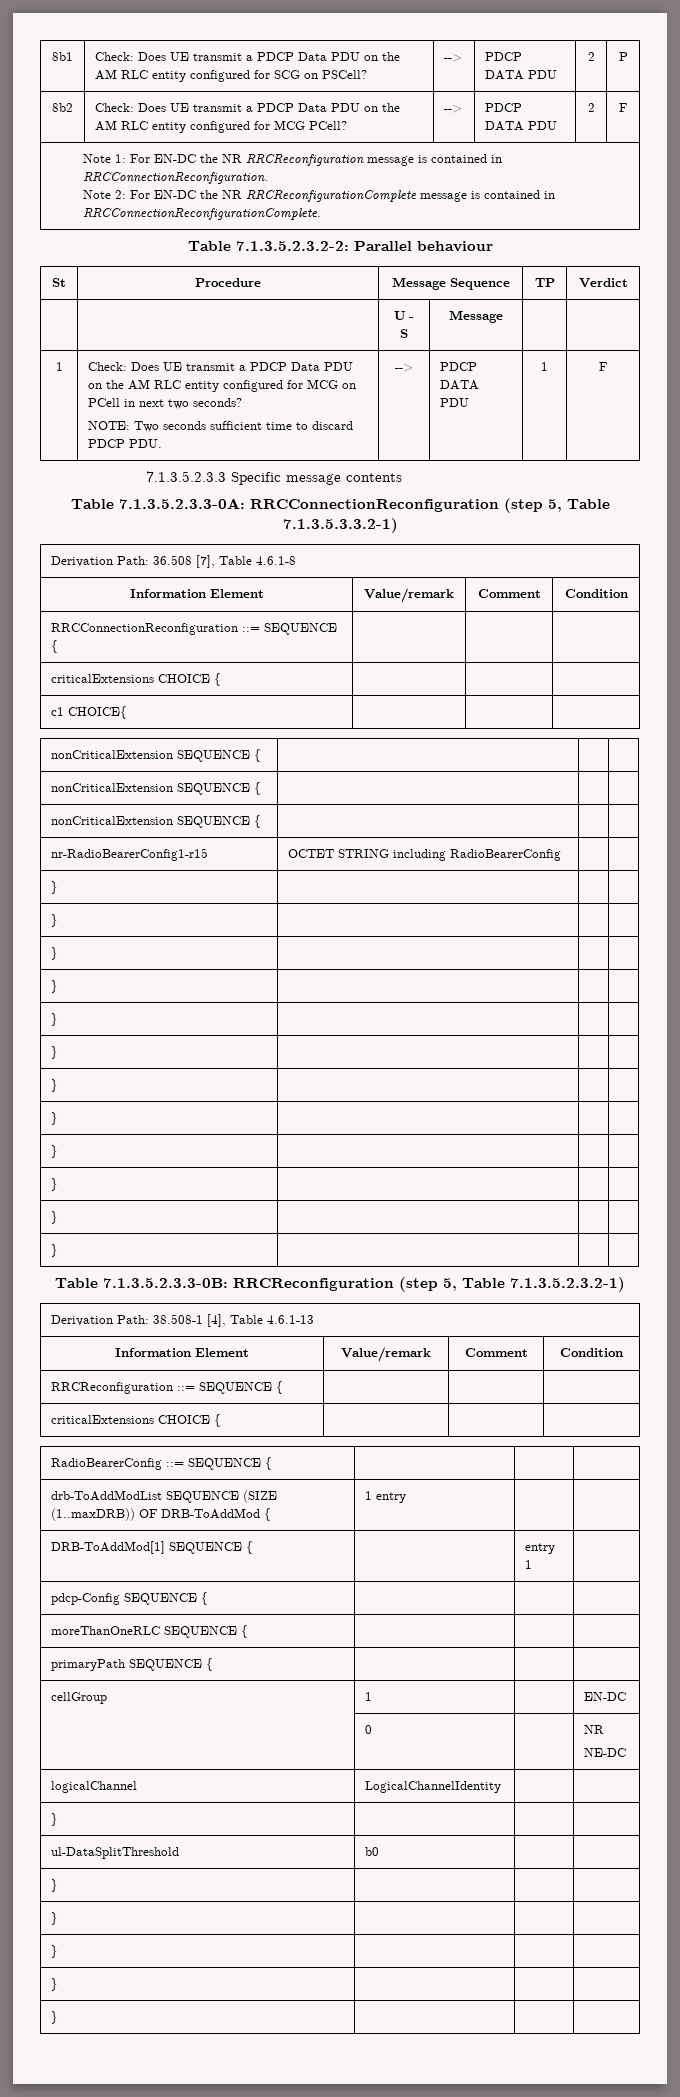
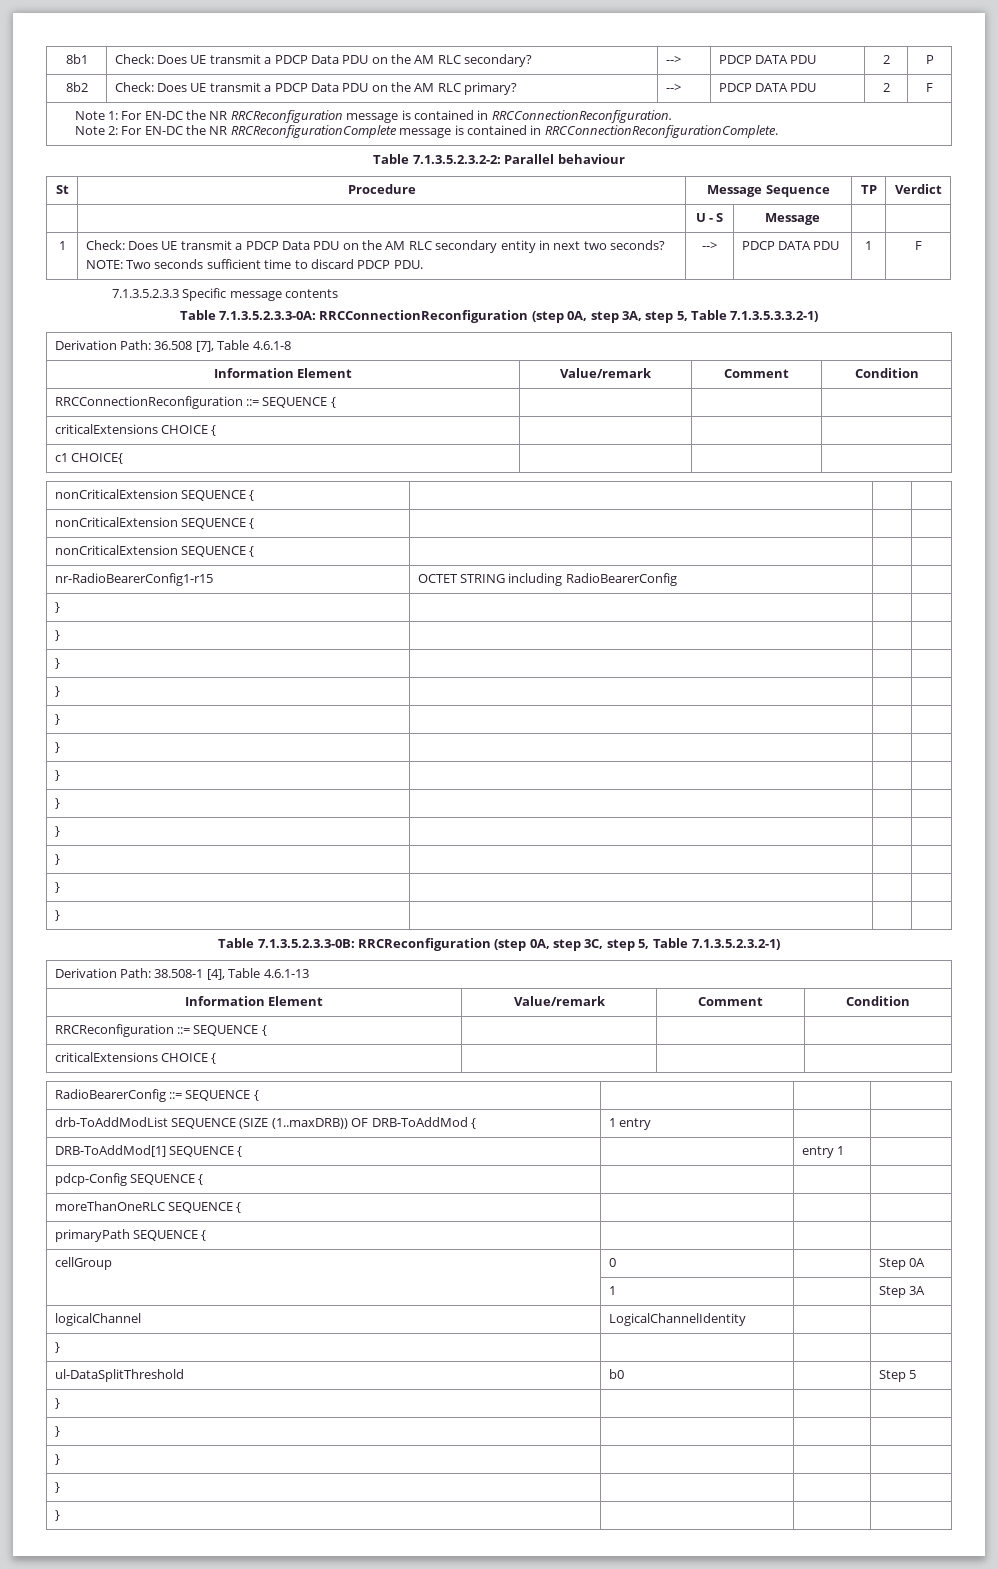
- 8b1 | Check: Does UE transmit a PDCP Data PDU on the AM RLC entity configured for SCG on PSCell? | --> | PDCP DATA PDU | 2 | P
+ 8b1 | Check: Does UE transmit a PDCP Data PDU on the AM RLC secondary? | --> | PDCP DATA PDU | 2 | P
- 8b2 | Check: Does UE transmit a PDCP Data PDU on the AM RLC entity configured for MCG PCell? | --> | PDCP DATA PDU | 2 | F
+ 8b2 | Check: Does UE transmit a PDCP Data PDU on the AM RLC primary? | --> | PDCP DATA PDU | 2 | F
- 1 | Check: Does UE transmit a PDCP Data PDU on the AM RLC entity configured for MCG on PCell in next two seconds?
+ 1 | Check: Does UE transmit a PDCP Data PDU on the AM RLC secondary entity in next two seconds?
- Table 7.1.3.5.2.3.3-0A: RRCConnectionReconfiguration (step 5, Table 7.1.3.5.3.3.2-1)
+ Table 7.1.3.5.2.3.3-0A: RRCConnectionReconfiguration (step 0A, step 3A, step 5, Table 7.1.3.5.3.3.2-1)
- Table 7.1.3.5.2.3.3-0B: RRCReconfiguration (step 5, Table 7.1.3.5.2.3.2-1)
+ Table 7.1.3.5.2.3.3-0B: RRCReconfiguration (step 0A, step 3C, step 5, Table 7.1.3.5.2.3.2-1)
- cellGroup | 1 | | EN-DC
- | 0 | | NR
- NE-DC
+ cellGroup | 0 | | Step 0A
+ | 1 | | Step 3A
- ul-DataSplitThreshold | b0 | |
+ ul-DataSplitThreshold | b0 | | Step 5

